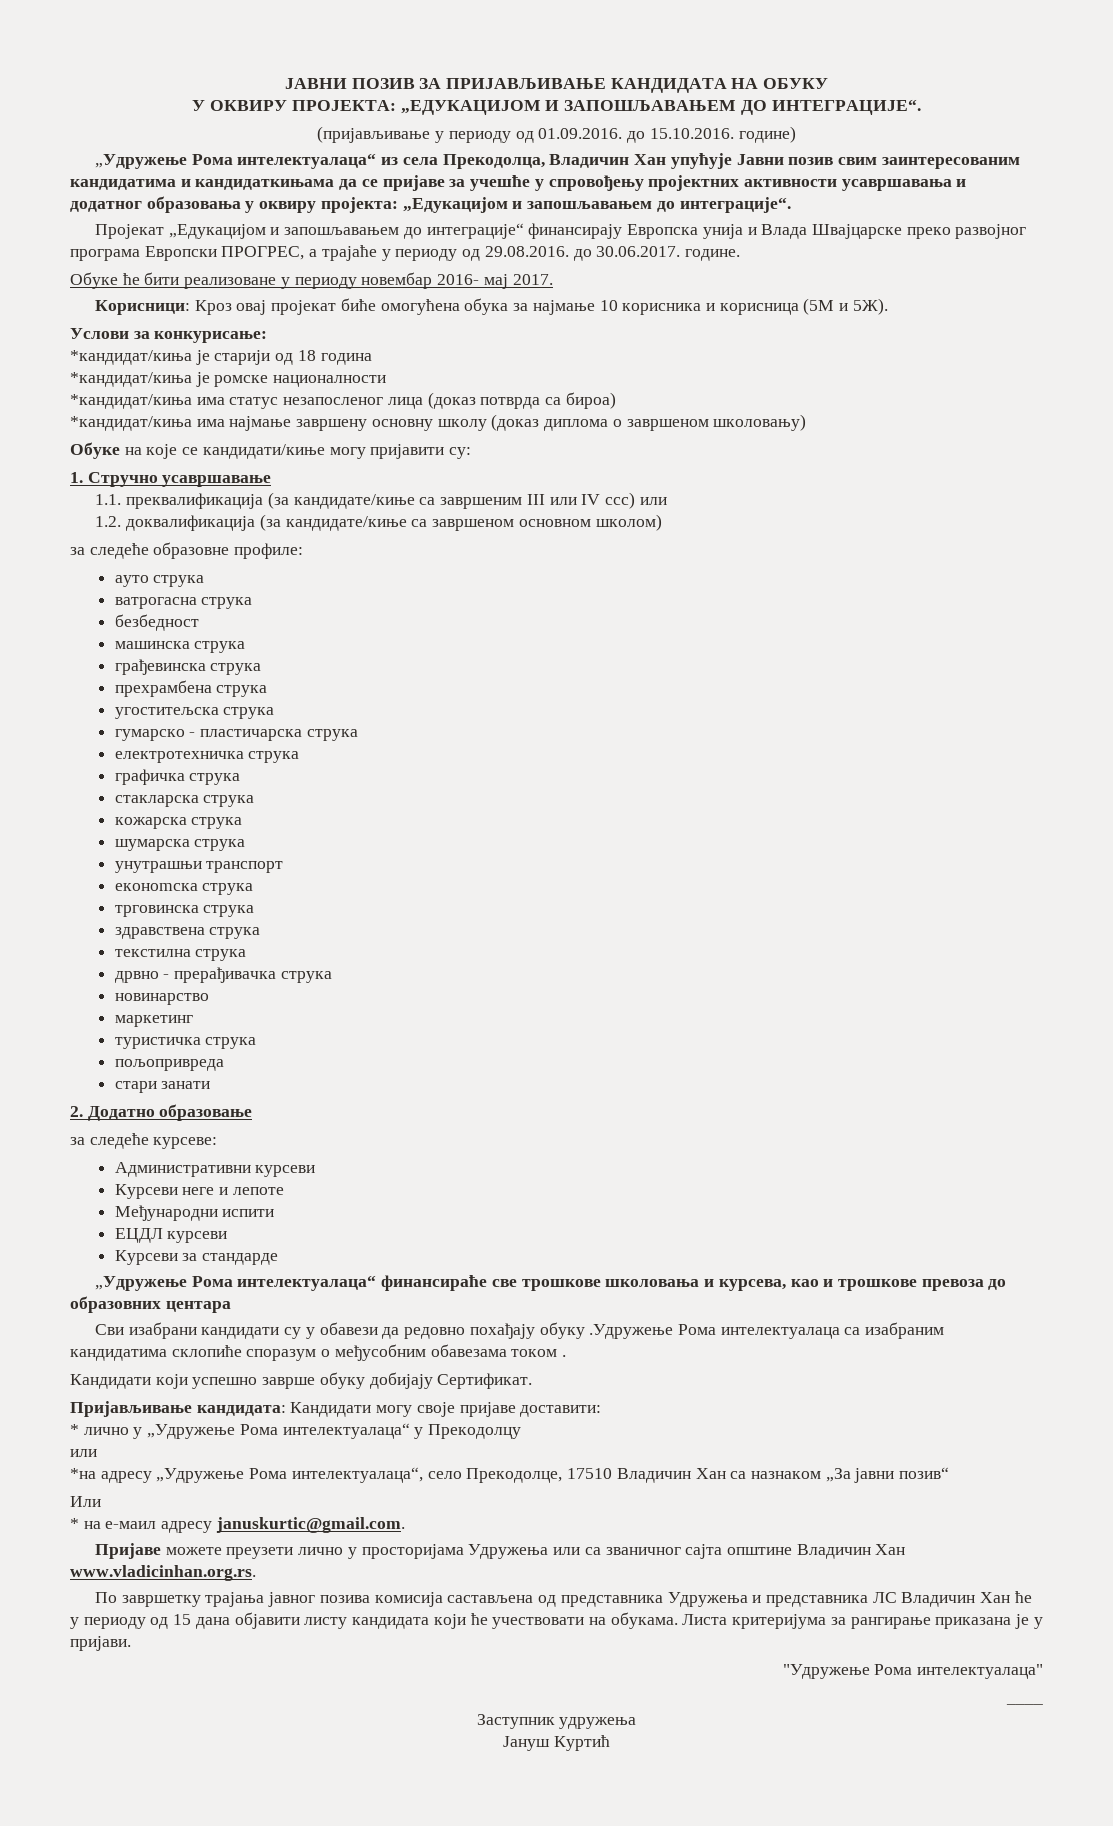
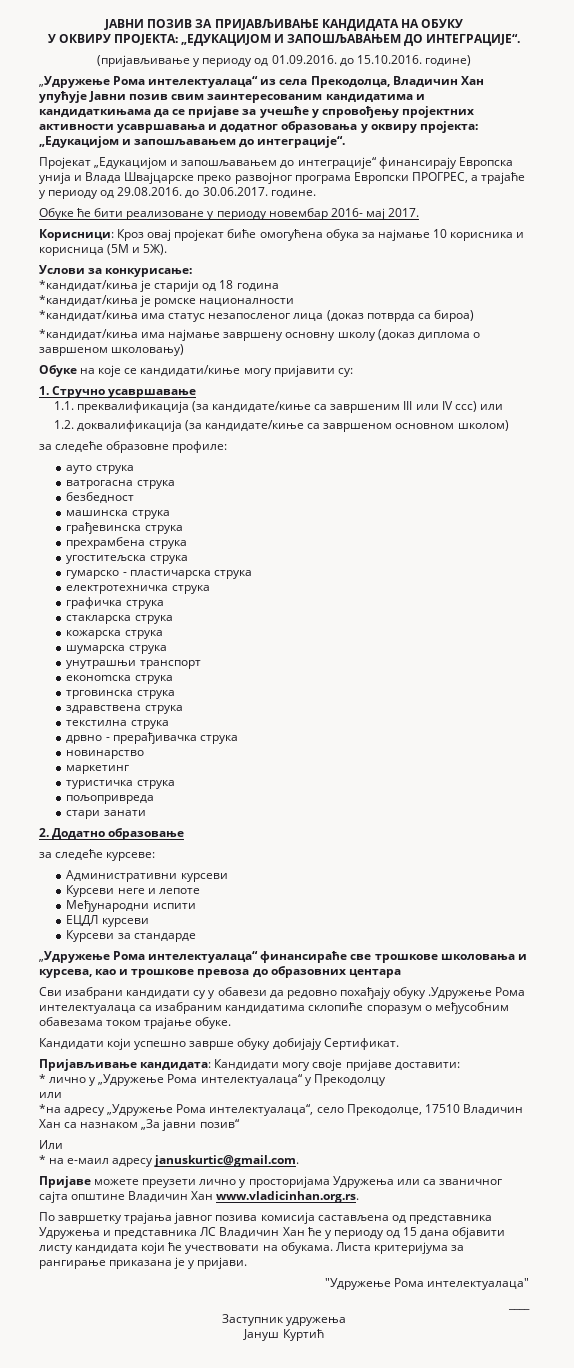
- Сви изабрани кандидати су у обавези да редовно похађају обуку .Удружење Рома интелектуалаца са изабраним кандидатима склопиће споразум о међусобним обавезама током .
+ Сви изабрани кандидати су у обавези да редовно похађају обуку .Удружење Рома интелектуалаца са изабраним кандидатима склопиће споразум о међусобним обавезама током трајање обуке.

